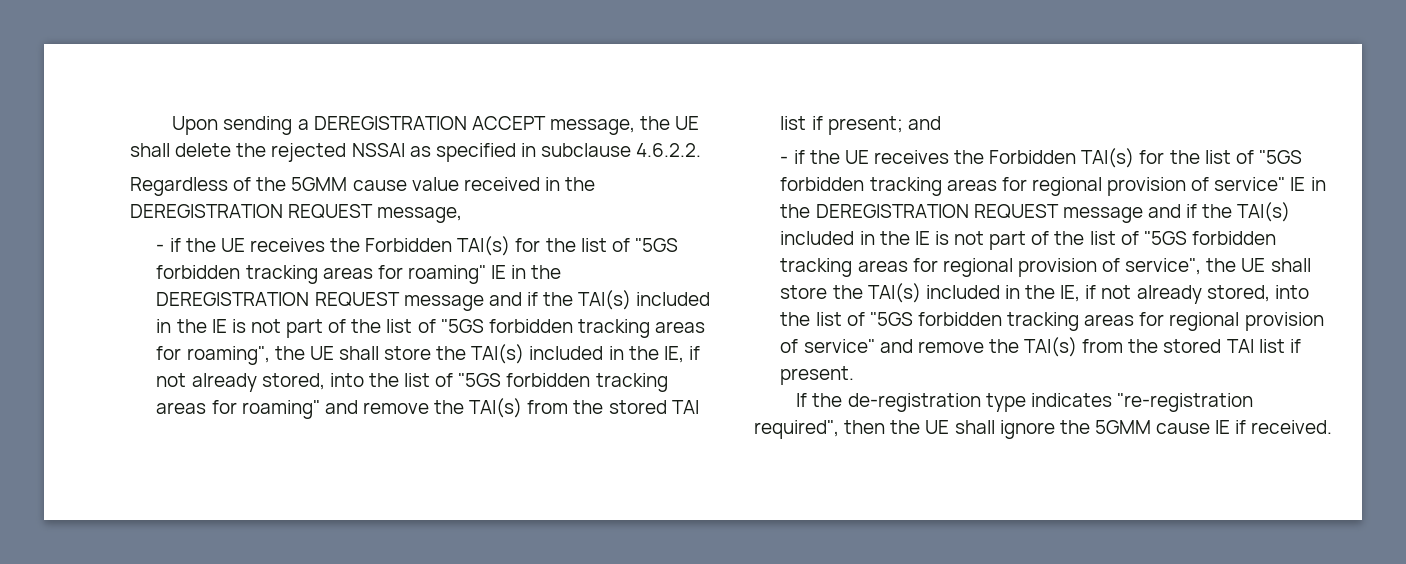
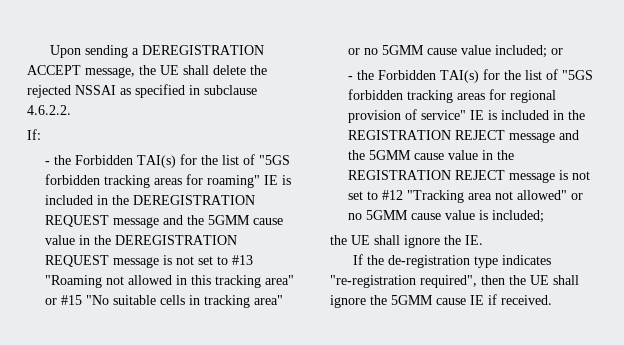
- Regardless of the 5GMM cause value received in the DEREGISTRATION REQUEST message,
- - if the UE receives the Forbidden TAI(s) for the list of "5GS forbidden tracking areas for roaming" IE in the DEREGISTRATION REQUEST message and if the TAI(s) included in the IE is not part of the list of "5GS forbidden tracking areas for roaming", the UE shall store the TAI(s) included in the IE, if not already stored, into the list of "5GS forbidden tracking areas for roaming" and remove the TAI(s) from the stored TAI list if present; and
- - if the UE receives the Forbidden TAI(s) for the list of "5GS forbidden tracking areas for regional provision of service" IE in the DEREGISTRATION REQUEST message and if the TAI(s) included in the IE is not part of the list of "5GS forbidden tracking areas for regional provision of service", the UE shall store the TAI(s) included in the IE, if not already stored, into the list of "5GS forbidden tracking areas for regional provision of service" and remove the TAI(s) from the stored TAI list if present.
+ If:
+ - the Forbidden TAI(s) for the list of "5GS forbidden tracking areas for roaming" IE is included in the DEREGISTRATION REQUEST message and the 5GMM cause value in the DEREGISTRATION REQUEST message is not set to #13 "Roaming not allowed in this tracking area" or #15 "No suitable cells in tracking area" or no 5GMM cause value included; or
+ - the Forbidden TAI(s) for the list of "5GS forbidden tracking areas for regional provision of service" IE is included in the REGISTRATION REJECT message and the 5GMM cause value in the REGISTRATION REJECT message is not set to #12 "Tracking area not allowed" or no 5GMM cause value is included;
+ the UE shall ignore the IE.

